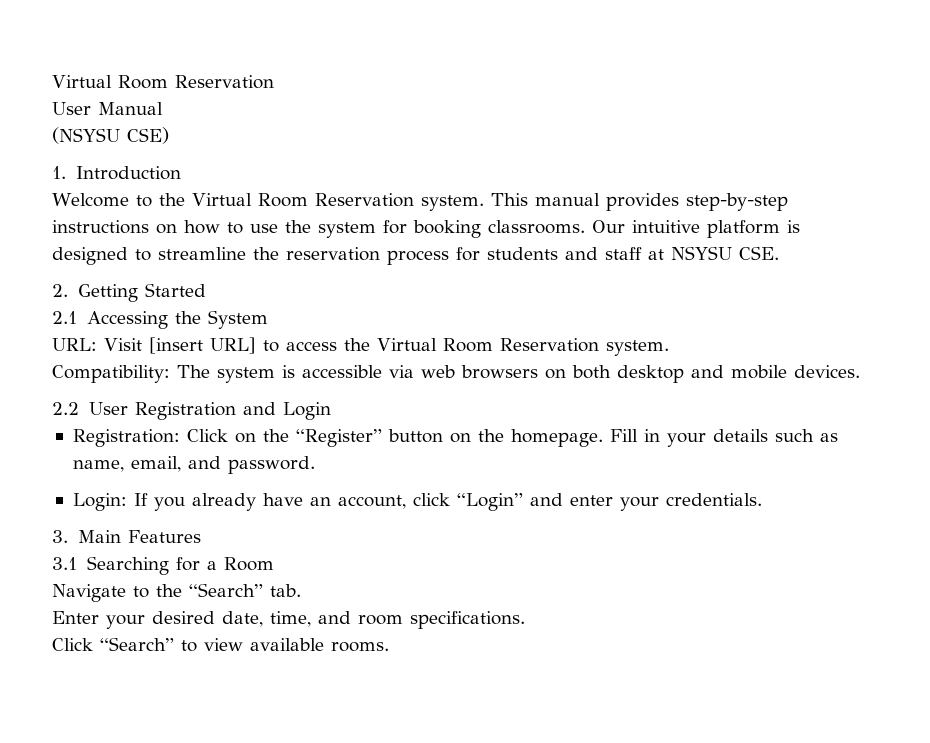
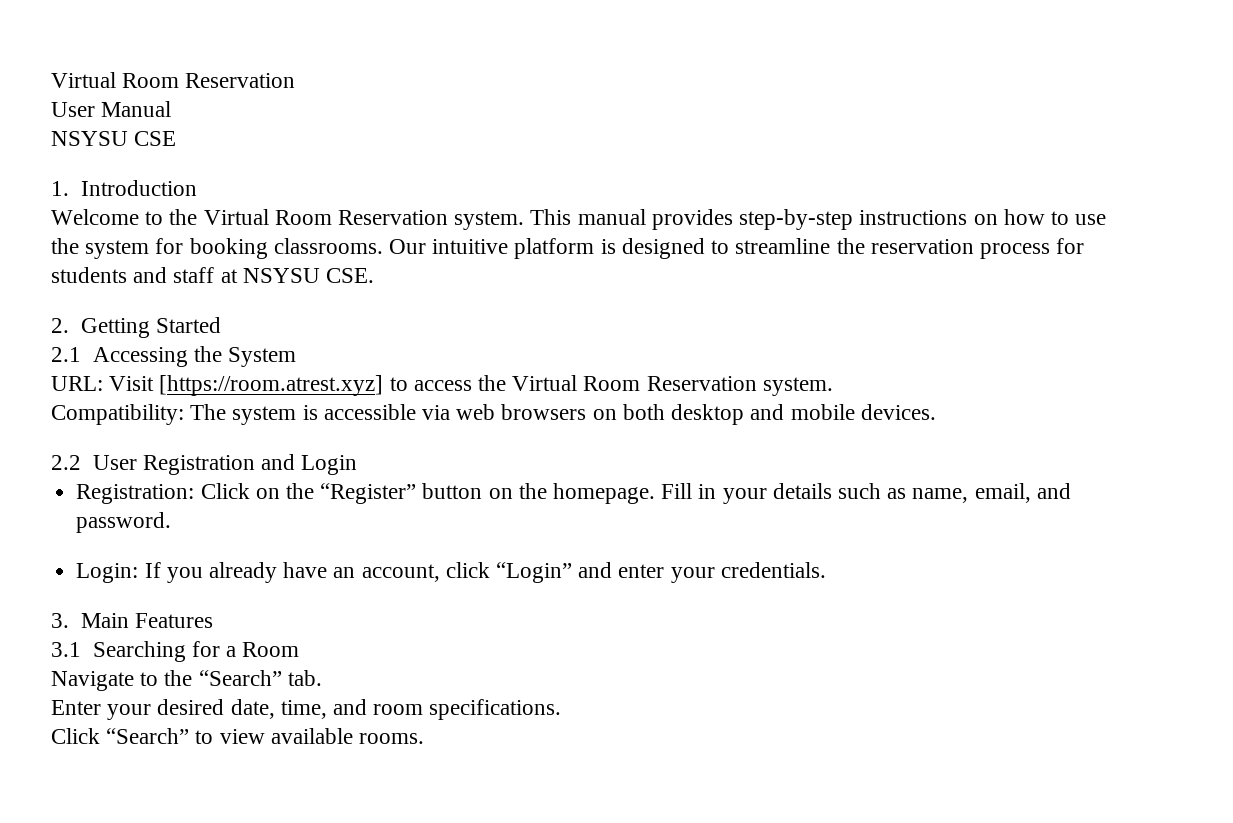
- (NSYSU CSE)
+ NSYSU CSE
- URL: Visit [insert URL] to access the Virtual Room Reservation system.
+ URL: Visit [https://room.atrest.xyz] to access the Virtual Room Reservation system.

